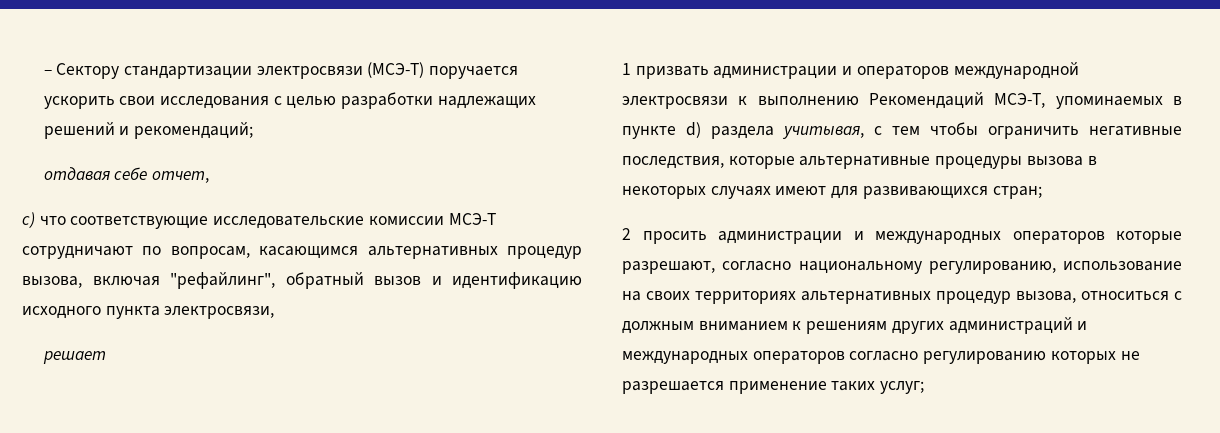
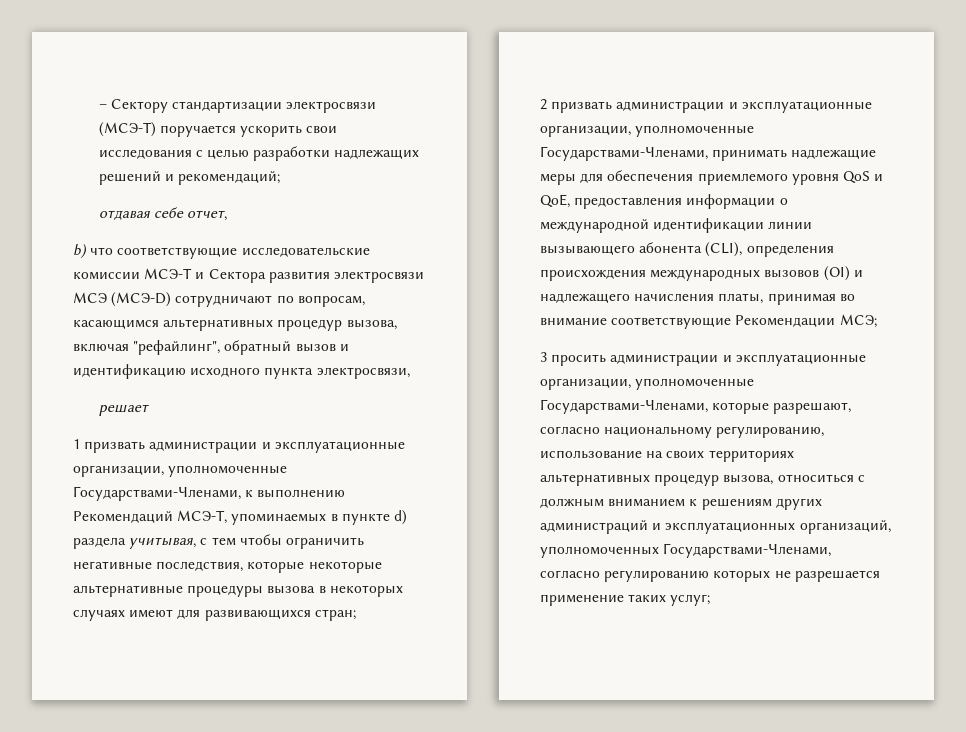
- с) что соответствующие исследовательские комиссии МСЭ-Т сотрудничают по вопросам, касающимся альтернативных процедур вызова, включая "рефайлинг", обратный вызов и идентификацию исходного пункта электросвязи,
+ b) что соответствующие исследовательские комиссии МСЭ-Т и Сектора развития электросвязи МСЭ (МСЭ-D) сотрудничают по вопросам, касающимся альтернативных процедур вызова, включая "рефайлинг", обратный вызов и идентификацию исходного пункта электросвязи,
- 1 призвать администрации и операторов международной электросвязи к выполнению Рекомендаций МСЭ-Т, упоминаемых в пункте d) раздела учитывая, с тем чтобы ограничить негативные последствия, которые альтернативные процедуры вызова в некоторых случаях имеют для развивающихся стран;
+ 1 призвать администрации и эксплуатационные организации, уполномоченные Государствами-Членами, к выполнению Рекомендаций МСЭ-Т, упоминаемых в пункте d) раздела учитывая, с тем чтобы ограничить негативные последствия, которые некоторые альтернативные процедуры вызова в некоторых случаях имеют для развивающихся стран;
- 2 просить администрации и международных операторов которые разрешают, согласно национальному регулированию, использование на своих территориях альтернативных процедур вызова, относиться с должным вниманием к решениям других администраций и международных операторов согласно регулированию которых не разрешается применение таких услуг;
+ 2 призвать администрации и эксплуатационные организации, уполномоченные Государствами-Членами, принимать надлежащие меры для обеспечения приемлемого уровня QoS и QoE, предоставления информации о международной идентификации линии вызывающего абонента (CLI), определения происхождения международных вызовов (OI) и надлежащего начисления платы, принимая во внимание соответствующие Рекомендации МСЭ;
+ 3 просить администрации и эксплуатационные организации, уполномоченные Государствами-Членами, которые разрешают, согласно национальному регулированию, использование на своих территориях альтернативных процедур вызова, относиться с должным вниманием к решениям других администраций и эксплуатационных организаций, уполномоченных Государствами-Членами, согласно регулированию которых не разрешается применение таких услуг;

